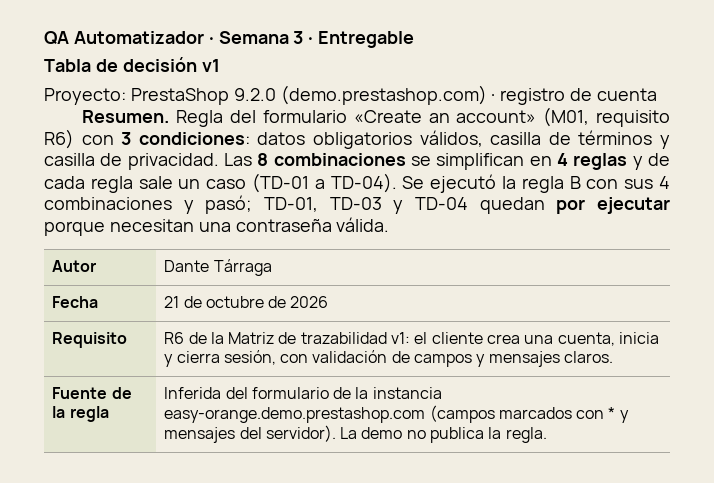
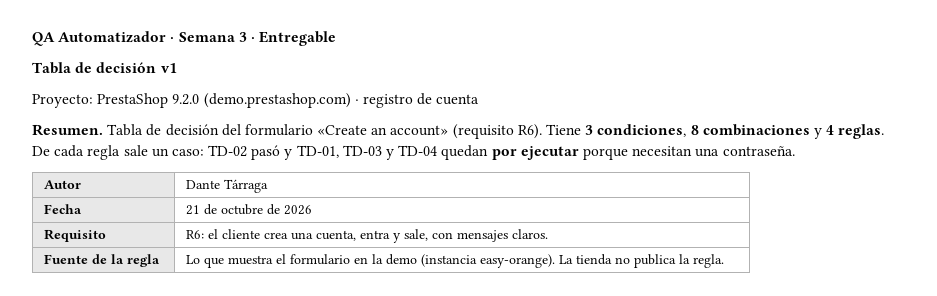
- Regla del formulario «Create an account» (M01, requisito R6) con 3 condiciones: datos obligatorios válidos, casilla de términos y casilla de privacidad. Las 8 combinaciones se simplifican en 4 reglas y de cada regla sale un caso (TD-01 a TD-04). Se ejecutó la regla B con sus 4 combinaciones y pasó; TD-01, TD-03 y TD-04 quedan por ejecutar porque necesitan una contraseña válida.
+ Tabla de decisión del formulario «Create an account» (requisito R6). Tiene 3 condiciones, 8 combinaciones y 4 reglas. De cada regla sale un caso: TD-02 pasó y TD-01, TD-03 y TD-04 quedan por ejecutar porque necesitan una contraseña.
- Requisito | R6 de la Matriz de trazabilidad v1: el cliente crea una cuenta, inicia y cierra sesión, con validación de campos y mensajes claros.
+ Requisito | R6: el cliente crea una cuenta, entra y sale, con mensajes claros.
- Fuente de la regla | Inferida del formulario de la instancia easy-orange.demo.prestashop.com (campos marcados con * y mensajes del servidor). La demo no publica la regla.
+ Fuente de la regla | Lo que muestra el formulario en la demo (instancia easy-orange). La tienda no publica la regla.

